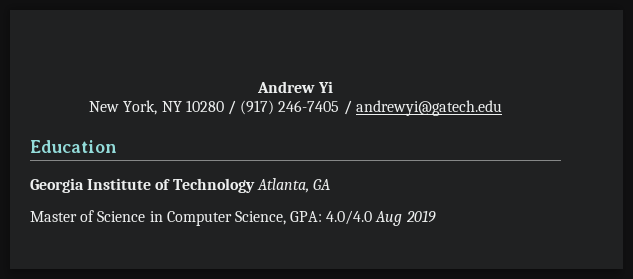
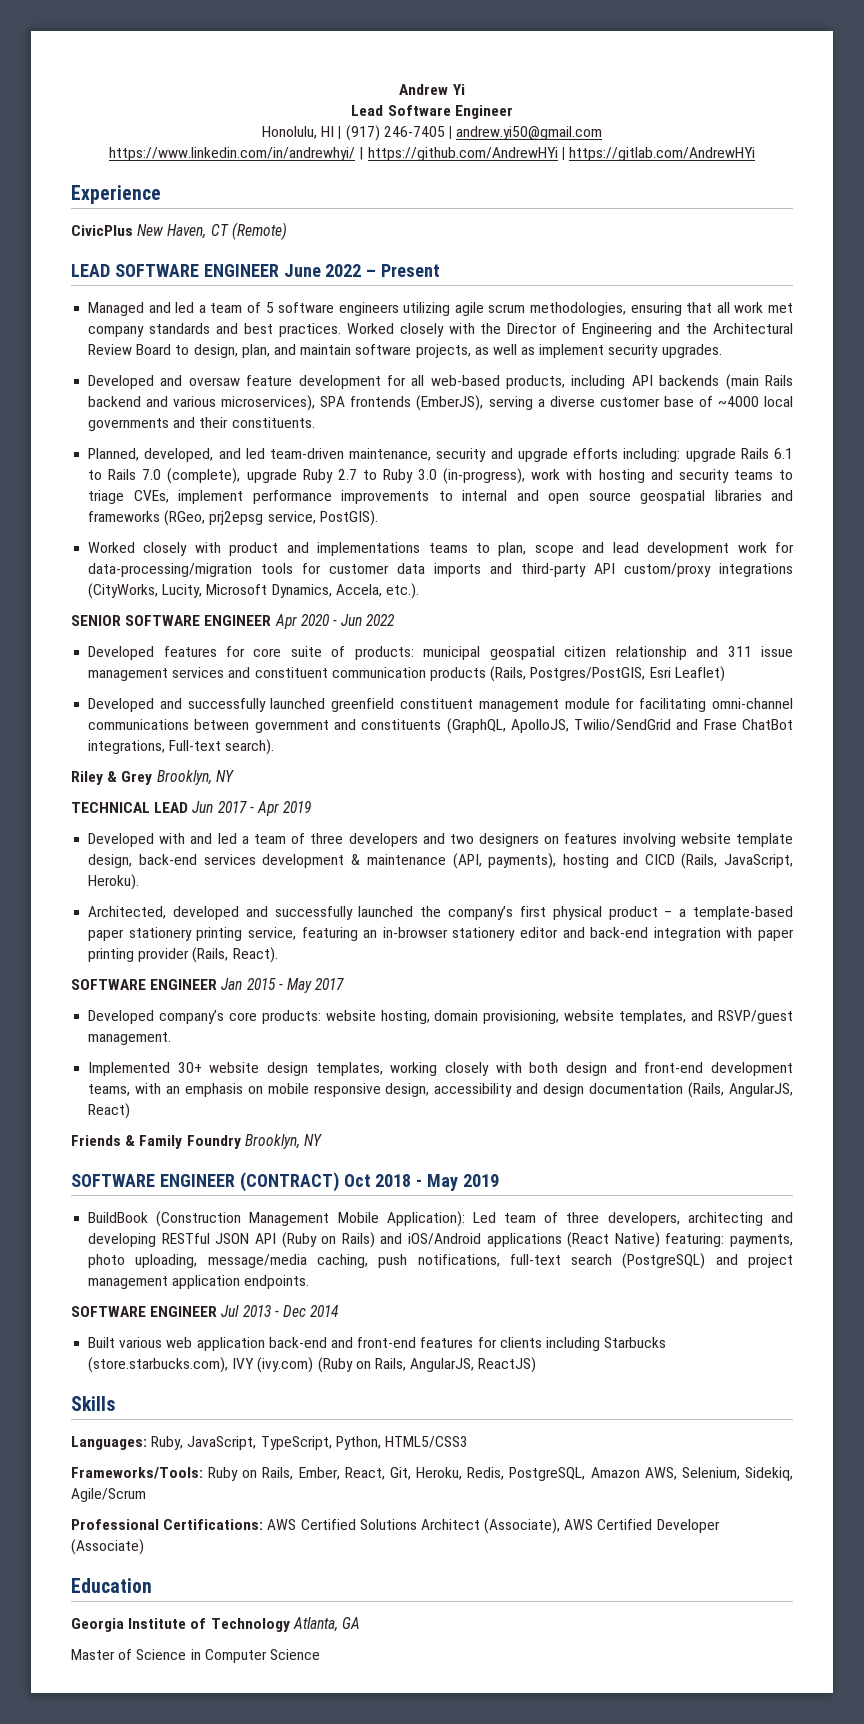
- New York, NY 10280 / (917) 246-7405 / andrewyi@gatech.edu
+ Lead Software Engineer
+ Honolulu, HI | (917) 246-7405 | andrew.yi50@gmail.com
+ https://www.linkedin.com/in/andrewhyi/ | https://github.com/AndrewHYi | https://gitlab.com/AndrewHYi
+ Experience
+ CivicPlus New Haven, CT (Remote)
+ LEAD SOFTWARE ENGINEER June 2022 – Present
+ Managed and led a team of 5 software engineers utilizing agile scrum methodologies, ensuring that all work met company standards and best practices. Worked closely with the Director of Engineering and the Architectural Review Board to design, plan, and maintain software projects, as well as implement security upgrades.
+ Developed and oversaw feature development for all web-based products, including API backends (main Rails backend and various microservices), SPA frontends (EmberJS), serving a diverse customer base of ~4000 local governments and their constituents.
+ Planned, developed, and led team-driven maintenance, security and upgrade efforts including: upgrade Rails 6.1 to Rails 7.0 (complete), upgrade Ruby 2.7 to Ruby 3.0 (in-progress), work with hosting and security teams to triage CVEs, implement performance improvements to internal and open source geospatial libraries and frameworks (RGeo, prj2epsg service, PostGIS).
+ Worked closely with product and implementations teams to plan, scope and lead development work for data-processing/migration tools for customer data imports and third-party API custom/proxy integrations (CityWorks, Lucity, Microsoft Dynamics, Accela, etc.).
+ SENIOR SOFTWARE ENGINEER Apr 2020 - Jun 2022
+ Developed features for core suite of products: municipal geospatial citizen relationship and 311 issue management services and constituent communication products (Rails, Postgres/PostGIS, Esri Leaflet)
+ Developed and successfully launched greenfield constituent management module for facilitating omni-channel communications between government and constituents (GraphQL, ApolloJS, Twilio/SendGrid and Frase ChatBot integrations, Full-text search).
+ Riley & Grey Brooklyn, NY
+ TECHNICAL LEAD Jun 2017 - Apr 2019
+ Developed with and led a team of three developers and two designers on features involving website template design, back-end services development & maintenance (API, payments), hosting and CICD (Rails, JavaScript, Heroku).
+ Architected, developed and successfully launched the company’s first physical product – a template-based paper stationery printing service, featuring an in-browser stationery editor and back-end integration with paper printing provider (Rails, React).
+ SOFTWARE ENGINEER Jan 2015 - May 2017
+ Developed company’s core products: website hosting, domain provisioning, website templates, and RSVP/guest management.
+ Implemented 30+ website design templates, working closely with both design and front-end development teams, with an emphasis on mobile responsive design, accessibility and design documentation (Rails, AngularJS, React)
+ Friends & Family Foundry Brooklyn, NY
+ SOFTWARE ENGINEER (CONTRACT) Oct 2018 - May 2019
+ BuildBook (Construction Management Mobile Application): Led team of three developers, architecting and developing RESTful JSON API (Ruby on Rails) and iOS/Android applications (React Native) featuring: payments, photo uploading, message/media caching, push notifications, full-text search (PostgreSQL) and project management application endpoints.
+ SOFTWARE ENGINEER Jul 2013 - Dec 2014
+ Built various web application back-end and front-end features for clients including Starbucks (store.starbucks.com), IVY (ivy.com) (Ruby on Rails, AngularJS, ReactJS)
+ Skills
+ Languages: Ruby, JavaScript, TypeScript, Python, HTML5/CSS3
+ Frameworks/Tools: Ruby on Rails, Ember, React, Git, Heroku, Redis, PostgreSQL, Amazon AWS, Selenium, Sidekiq, Agile/Scrum
+ Professional Certifications: AWS Certified Solutions Architect (Associate), AWS Certified Developer (Associate)
- Master of Science in Computer Science, GPA: 4.0/4.0 Aug 2019
+ Master of Science in Computer Science

